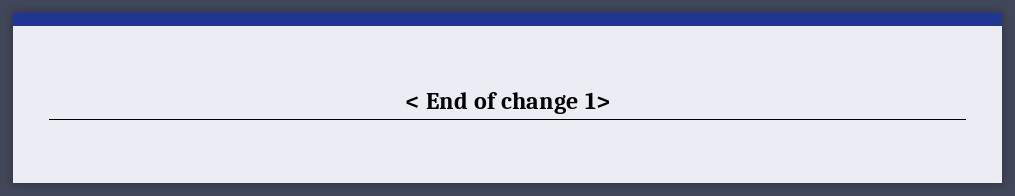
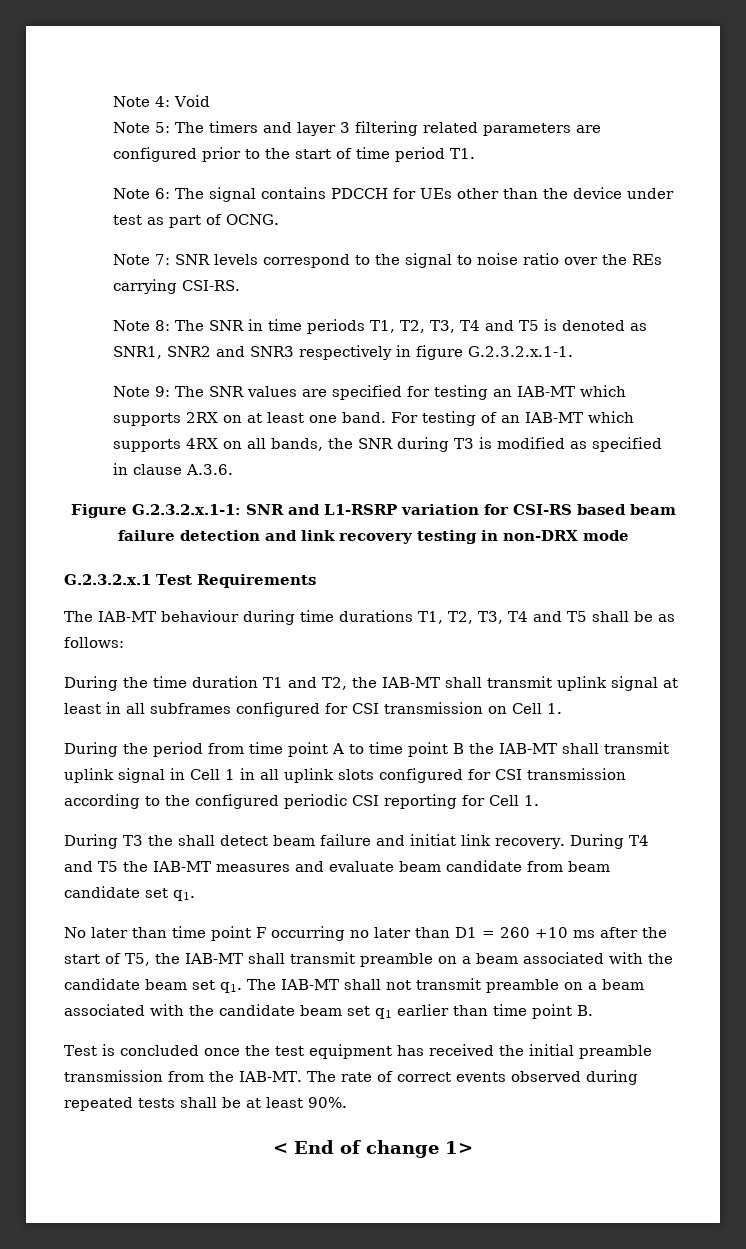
+ Note 4: Void
+ Note 5: The timers and layer 3 filtering related parameters are configured prior to the start of time period T1.
+ Note 6: The signal contains PDCCH for UEs other than the device under test as part of OCNG.
+ Note 7: SNR levels correspond to the signal to noise ratio over the REs carrying CSI-RS.
+ Note 8: The SNR in time periods T1, T2, T3, T4 and T5 is denoted as SNR1, SNR2 and SNR3 respectively in figure G.2.3.2.x.1-1.
+ Note 9: The SNR values are specified for testing an IAB-MT which supports 2RX on at least one band. For testing of an IAB-MT which supports 4RX on all bands, the SNR during T3 is modified as specified in clause A.3.6.
+ Figure G.2.3.2.x.1-1: SNR and L1-RSRP variation for CSI-RS based beam failure detection and link recovery testing in non-DRX mode
+ G.2.3.2.x.1 Test Requirements
+ The IAB-MT behaviour during time durations T1, T2, T3, T4 and T5 shall be as follows:
+ During the time duration T1 and T2, the IAB-MT shall transmit uplink signal at least in all subframes configured for CSI transmission on Cell 1.
+ During the period from time point A to time point B the IAB-MT shall transmit uplink signal in Cell 1 in all uplink slots configured for CSI transmission according to the configured periodic CSI reporting for Cell 1.
+ During T3 the shall detect beam failure and initiat link recovery. During T4 and T5 the IAB-MT measures and evaluate beam candidate from beam candidate set q1.
+ No later than time point F occurring no later than D1 = 260 +10 ms after the start of T5, the IAB-MT shall transmit preamble on a beam associated with the candidate beam set q1. The IAB-MT shall not transmit preamble on a beam associated with the candidate beam set q1 earlier than time point B.
+ Test is concluded once the test equipment has received the initial preamble transmission from the IAB-MT. The rate of correct events observed during repeated tests shall be at least 90%.

